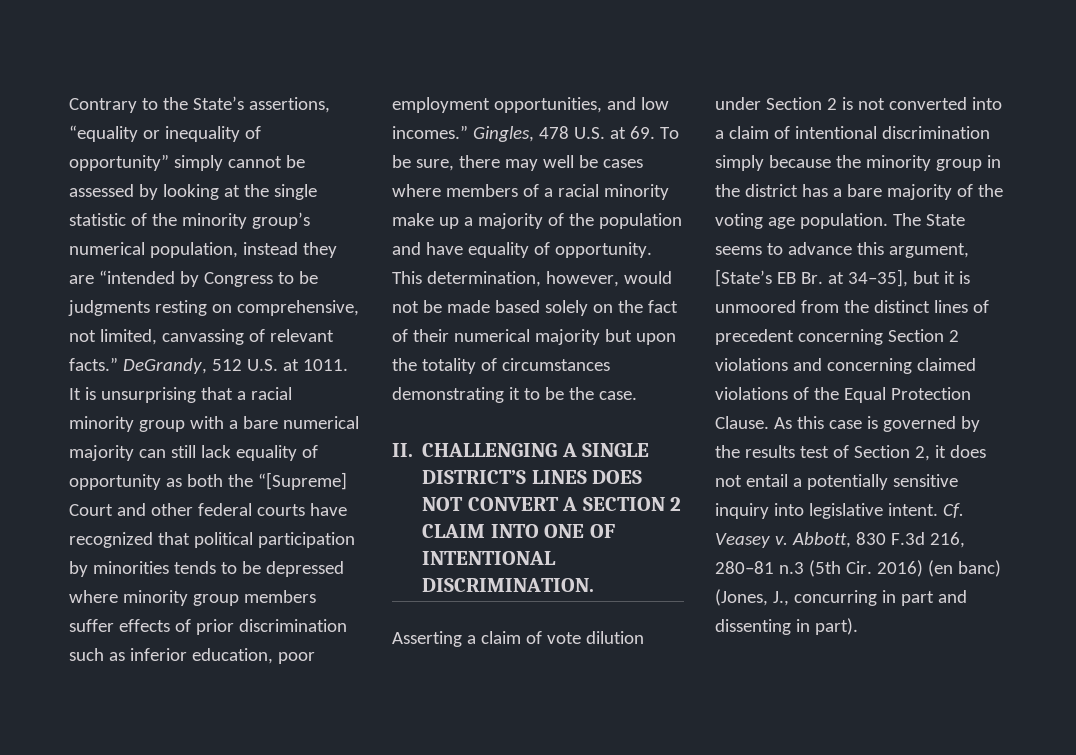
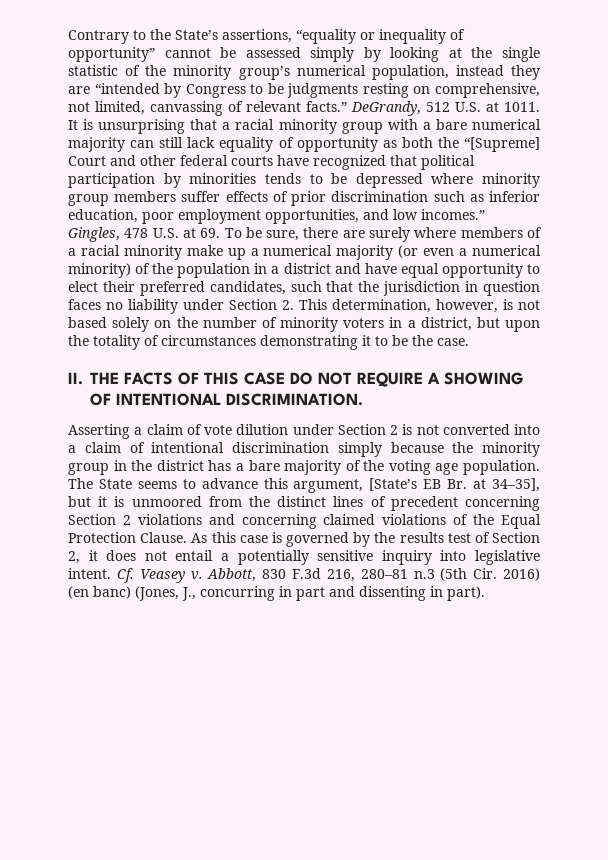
- Contrary to the State’s assertions, “equality or inequality of opportunity” simply cannot be assessed by looking at the single statistic of the minority group’s numerical population, instead they are “intended by Congress to be judgments resting on comprehensive, not limited, canvassing of relevant facts.”
+ Contrary to the State’s assertions, “equality or inequality of opportunity” cannot be assessed simply by looking at the single statistic of the minority group’s numerical population, instead they are “intended by Congress to be judgments resting on comprehensive, not limited, canvassing of relevant facts.”
- Gingles, 478 U.S. at 69. To be sure, there may well be cases where members of a racial minority make up a majority of the population and have equality of opportunity. This determination, however, would not be made based solely on the fact of their numerical majority but upon the totality of circumstances demonstrating it to be the case.
+ Gingles, 478 U.S. at 69. To be sure, there are surely where members of a racial minority make up a numerical majority (or even a numerical minority) of the population in a district and have equal opportunity to elect their preferred candidates, such that the jurisdiction in question faces no liability under Section 2. This determination, however, is not based solely on the number of minority voters in a district, but upon the totality of circumstances demonstrating it to be the case.
- II. CHALLENGING A SINGLE DISTRICT’S LINES DOES NOT CONVERT A SECTION 2 CLAIM INTO ONE OF INTENTIONAL DISCRIMINATION.
+ II. THE FACTS OF THIS CASE DO NOT REQUIRE A SHOWING OF INTENTIONAL DISCRIMINATION.

